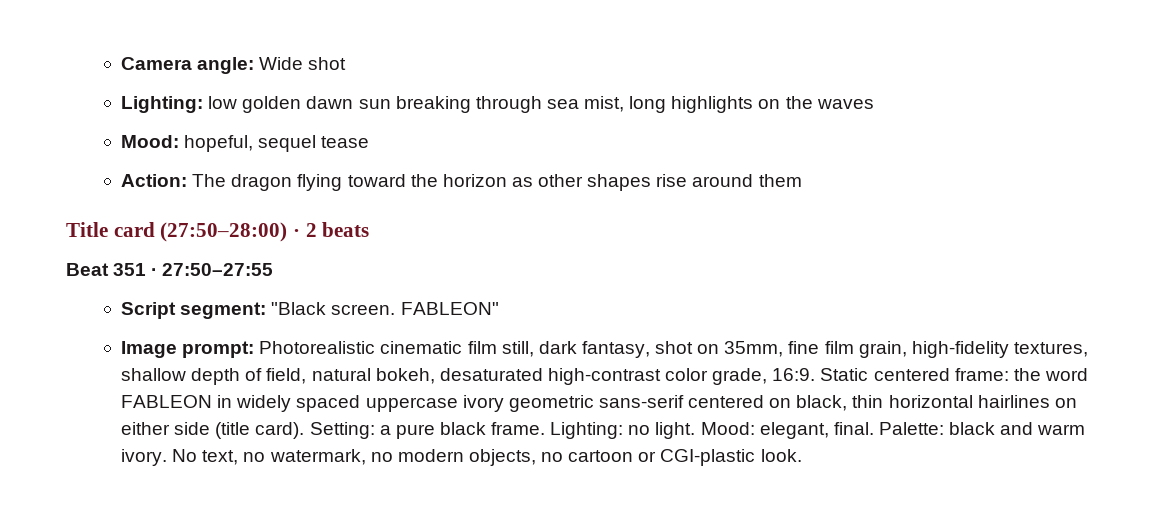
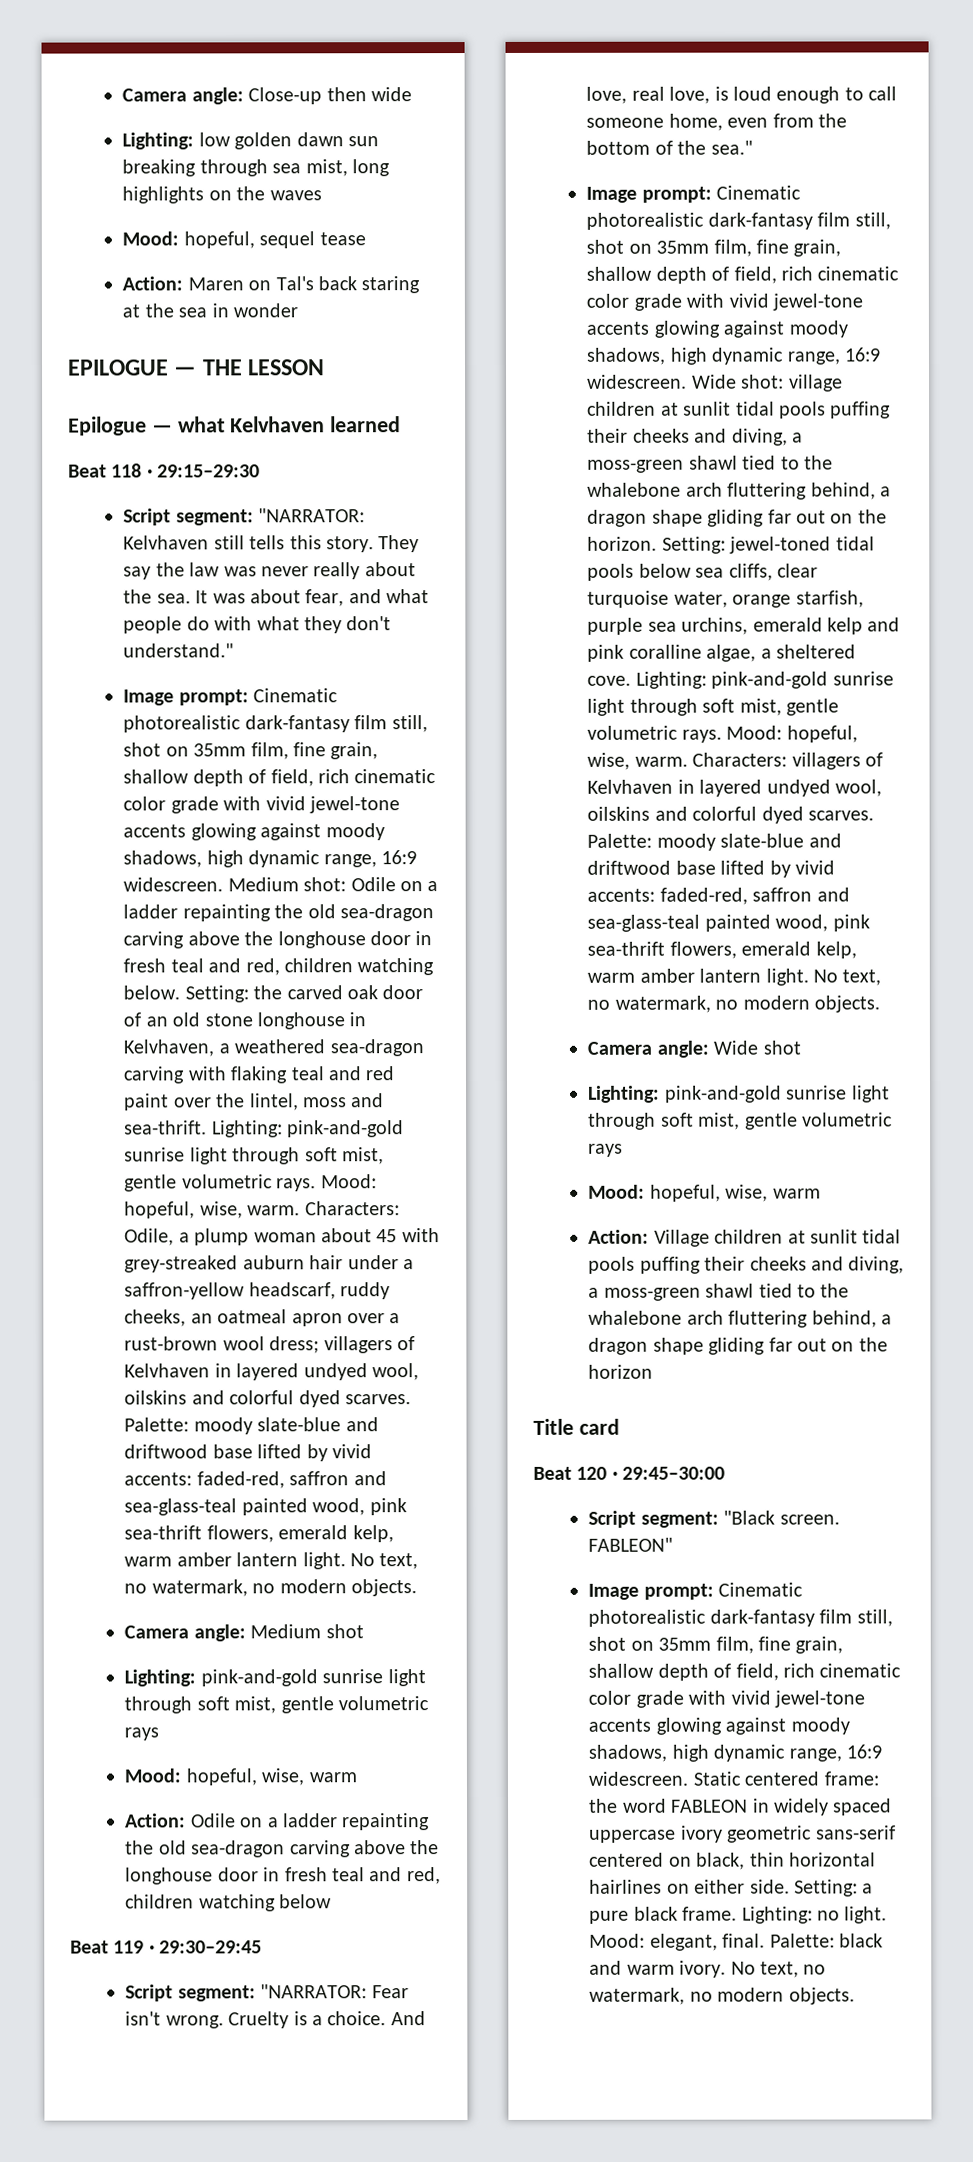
- Camera angle: Wide shot
+ Camera angle: Close-up then wide
- Action: The dragon flying toward the horizon as other shapes rise around them
- Title card (27:50–28:00) · 2 beats
- Beat 351 · 27:50–27:55
+ Action: Maren on Tal's back staring at the sea in wonder
+ EPILOGUE — THE LESSON
+ Epilogue — what Kelvhaven learned
+ Beat 118 · 29:15–29:30
+ Script segment: "NARRATOR: Kelvhaven still tells this story. They say the law was never really about the sea. It was about fear, and what people do with what they don't understand."
+ Image prompt: Cinematic photorealistic dark-fantasy film still, shot on 35mm film, fine grain, shallow depth of field, rich cinematic color grade with vivid jewel-tone accents glowing against moody shadows, high dynamic range, 16:9 widescreen. Medium shot: Odile on a ladder repainting the old sea-dragon carving above the longhouse door in fresh teal and red, children watching below. Setting: the carved oak door of an old stone longhouse in Kelvhaven, a weathered sea-dragon carving with flaking teal and red paint over the lintel, moss and sea-thrift. Lighting: pink-and-gold sunrise light through soft mist, gentle volumetric rays. Mood: hopeful, wise, warm. Characters: Odile, a plump woman about 45 with grey-streaked auburn hair under a saffron-yellow headscarf, ruddy cheeks, an oatmeal apron over a rust-brown wool dress; villagers of Kelvhaven in layered undyed wool, oilskins and colorful dyed scarves. Palette: moody slate-blue and driftwood base lifted by vivid accents: faded-red, saffron and sea-glass-teal painted wood, pink sea-thrift flowers, emerald kelp, warm amber lantern light. No text, no watermark, no modern objects.
+ Camera angle: Medium shot
+ Lighting: pink-and-gold sunrise light through soft mist, gentle volumetric rays
+ Mood: hopeful, wise, warm
+ Action: Odile on a ladder repainting the old sea-dragon carving above the longhouse door in fresh teal and red, children watching below
+ Beat 119 · 29:30–29:45
+ Script segment: "NARRATOR: Fear isn't wrong. Cruelty is a choice. And love, real love, is loud enough to call someone home, even from the bottom of the sea."
+ Image prompt: Cinematic photorealistic dark-fantasy film still, shot on 35mm film, fine grain, shallow depth of field, rich cinematic color grade with vivid jewel-tone accents glowing against moody shadows, high dynamic range, 16:9 widescreen. Wide shot: village children at sunlit tidal pools puffing their cheeks and diving, a moss-green shawl tied to the whalebone arch fluttering behind, a dragon shape gliding far out on the horizon. Setting: jewel-toned tidal pools below sea cliffs, clear turquoise water, orange starfish, purple sea urchins, emerald kelp and pink coralline algae, a sheltered cove. Lighting: pink-and-gold sunrise light through soft mist, gentle volumetric rays. Mood: hopeful, wise, warm. Characters: villagers of Kelvhaven in layered undyed wool, oilskins and colorful dyed scarves. Palette: moody slate-blue and driftwood base lifted by vivid accents: faded-red, saffron and sea-glass-teal painted wood, pink sea-thrift flowers, emerald kelp, warm amber lantern light. No text, no watermark, no modern objects.
+ Camera angle: Wide shot
+ Lighting: pink-and-gold sunrise light through soft mist, gentle volumetric rays
+ Mood: hopeful, wise, warm
+ Action: Village children at sunlit tidal pools puffing their cheeks and diving, a moss-green shawl tied to the whalebone arch fluttering behind, a dragon shape gliding far out on the horizon
+ Title card
+ Beat 120 · 29:45–30:00
  FABLEON"
- Image prompt: Photorealistic cinematic film still, dark fantasy, shot on 35mm, fine film grain, high-fidelity textures, shallow depth of field, natural bokeh, desaturated high-contrast color grade, 16:9.
+ Image prompt: Cinematic photorealistic dark-fantasy film still, shot on 35mm film, fine grain, shallow depth of field, rich cinematic color grade with vivid jewel-tone accents glowing against moody shadows, high dynamic range, 16:9 widescreen.
- Static centered frame: the word FABLEON in widely spaced uppercase ivory geometric sans-serif centered on black, thin horizontal hairlines on either side (title card).
+ Static centered frame: the word FABLEON in widely spaced uppercase ivory geometric sans-serif centered on black, thin horizontal hairlines on either side.
- Palette: black and warm ivory. No text, no watermark, no modern objects, no cartoon or CGI-plastic look.
+ Palette: black and warm ivory. No text, no watermark, no modern objects.

